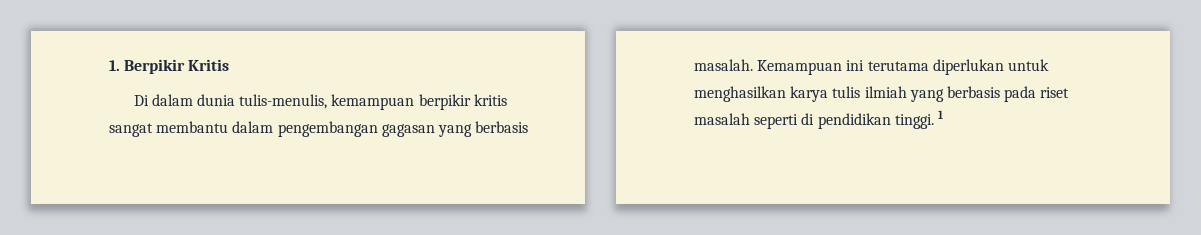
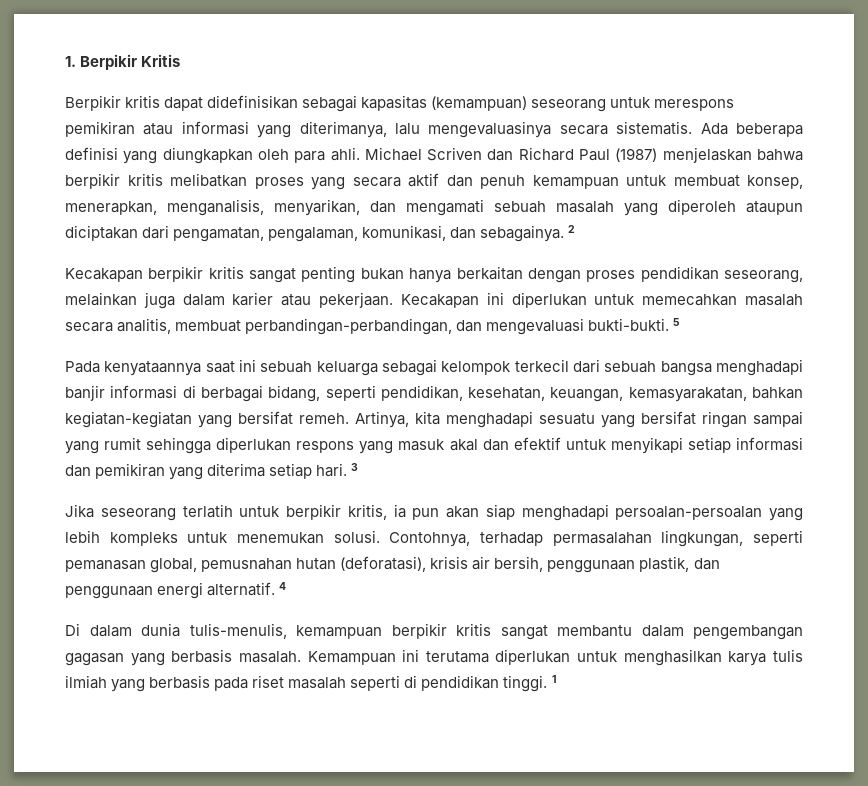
+ Berpikir kritis dapat didefinisikan sebagai kapasitas (kemampuan) seseorang untuk merespons pemikiran atau informasi yang diterimanya, lalu mengevaluasinya secara sistematis. Ada beberapa definisi yang diungkapkan oleh para ahli. Michael Scriven dan Richard Paul (1987) menjelaskan bahwa berpikir kritis melibatkan proses yang secara aktif dan penuh kemampuan untuk membuat konsep, menerapkan, menganalisis, menyarikan, dan mengamati sebuah masalah yang diperoleh ataupun diciptakan dari pengamatan, pengalaman, komunikasi, dan sebagainya. 2
+ Kecakapan berpikir kritis sangat penting bukan hanya berkaitan dengan proses pendidikan seseorang, melainkan juga dalam karier atau pekerjaan. Kecakapan ini diperlukan untuk memecahkan masalah secara analitis, membuat perbandingan-perbandingan, dan mengevaluasi bukti-bukti. 5
+ Pada kenyataannya saat ini sebuah keluarga sebagai kelompok terkecil dari sebuah bangsa menghadapi banjir informasi di berbagai bidang, seperti pendidikan, kesehatan, keuangan, kemasyarakatan, bahkan kegiatan-kegiatan yang bersifat remeh. Artinya, kita menghadapi sesuatu yang bersifat ringan sampai yang rumit sehingga diperlukan respons yang masuk akal dan efektif untuk menyikapi setiap informasi dan pemikiran yang diterima setiap hari. 3
+ Jika seseorang terlatih untuk berpikir kritis, ia pun akan siap menghadapi persoalan-persoalan yang lebih kompleks untuk menemukan solusi. Contohnya, terhadap permasalahan lingkungan, seperti pemanasan global, pemusnahan hutan (deforatasi), krisis air bersih, penggunaan plastik, dan penggunaan energi alternatif. 4

